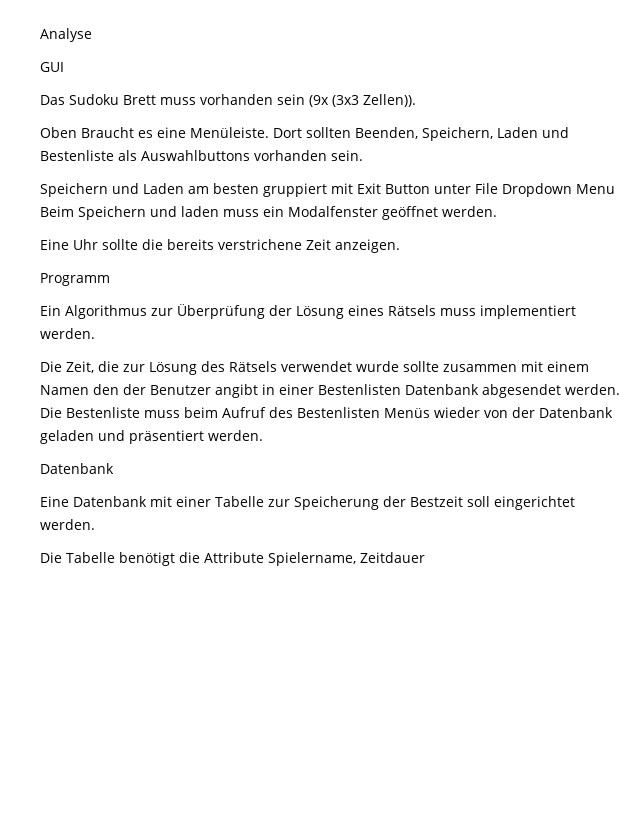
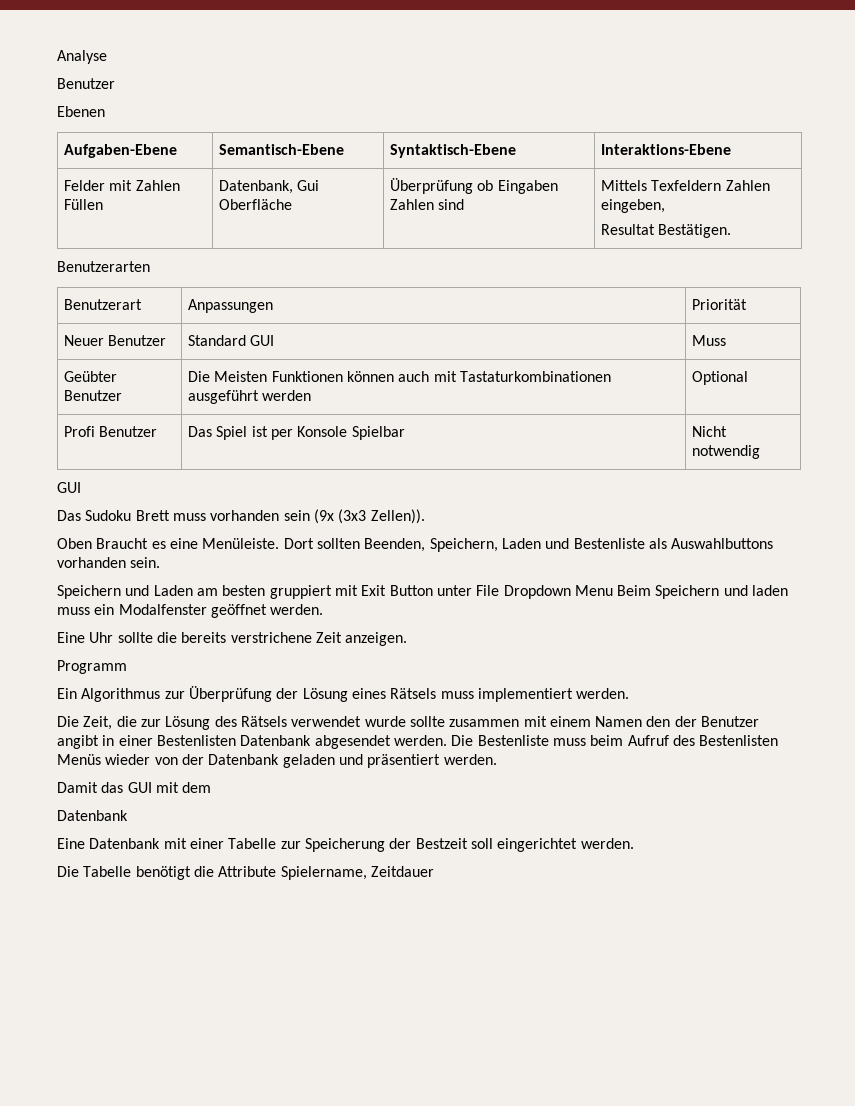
  Analyse
+ Benutzer
+ Ebenen
+ Aufgaben-Ebene | Semantisch-Ebene | Syntaktisch-Ebene | Interaktions-Ebene
+ Felder mit Zahlen Füllen | Datenbank, Gui Oberfläche | Überprüfung ob Eingaben Zahlen sind | Mittels Texfeldern Zahlen eingeben,
+ Resultat Bestätigen.
+ Benutzerarten
+ Benutzerart | Anpassungen | Priorität
+ Neuer Benutzer | Standard GUI | Muss
+ Geübter Benutzer | Die Meisten Funktionen können auch mit Tastaturkombinationen ausgeführt werden | Optional
+ Profi Benutzer | Das Spiel ist per Konsole Spielbar | Nicht notwendig
+ Damit das GUI mit dem

